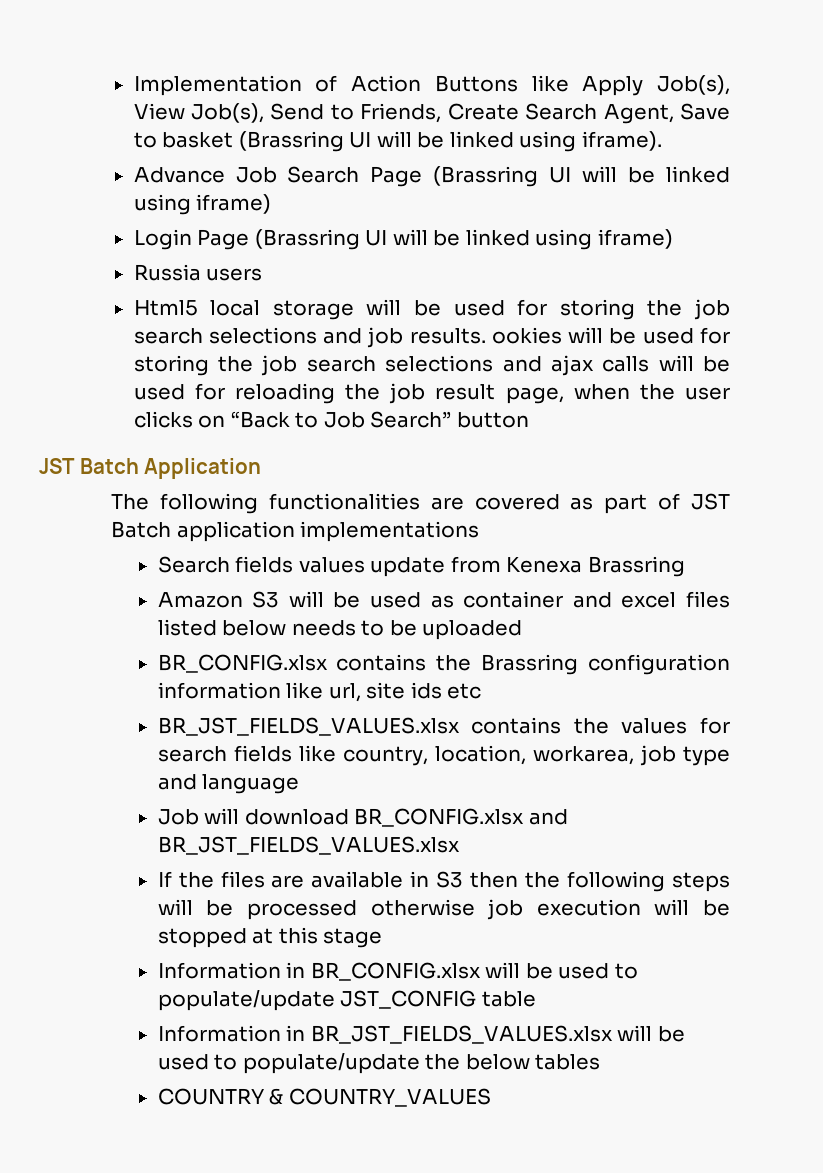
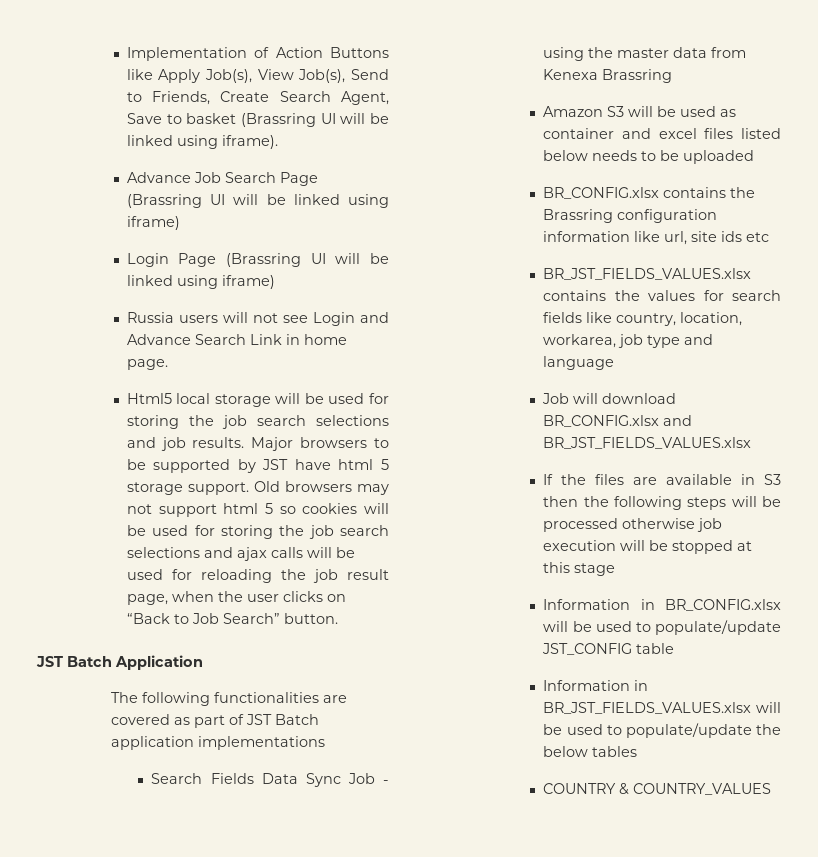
- Russia users
+ Russia users will not see Login and Advance Search Link in home page.
- Html5 local storage will be used for storing the job search selections and job results. ookies will be used for storing the job search selections and ajax calls will be used for reloading the job result page, when the user clicks on “Back to Job Search” button
+ Html5 local storage will be used for storing the job search selections and job results. Major browsers to be supported by JST have html 5 storage support. Old browsers may not support html 5 so cookies will be used for storing the job search selections and ajax calls will be used for reloading the job result page, when the user clicks on “Back to Job Search” button.
- Search fields values update from Kenexa Brassring
+ Search Fields Data Sync Job - using the master data from Kenexa Brassring

